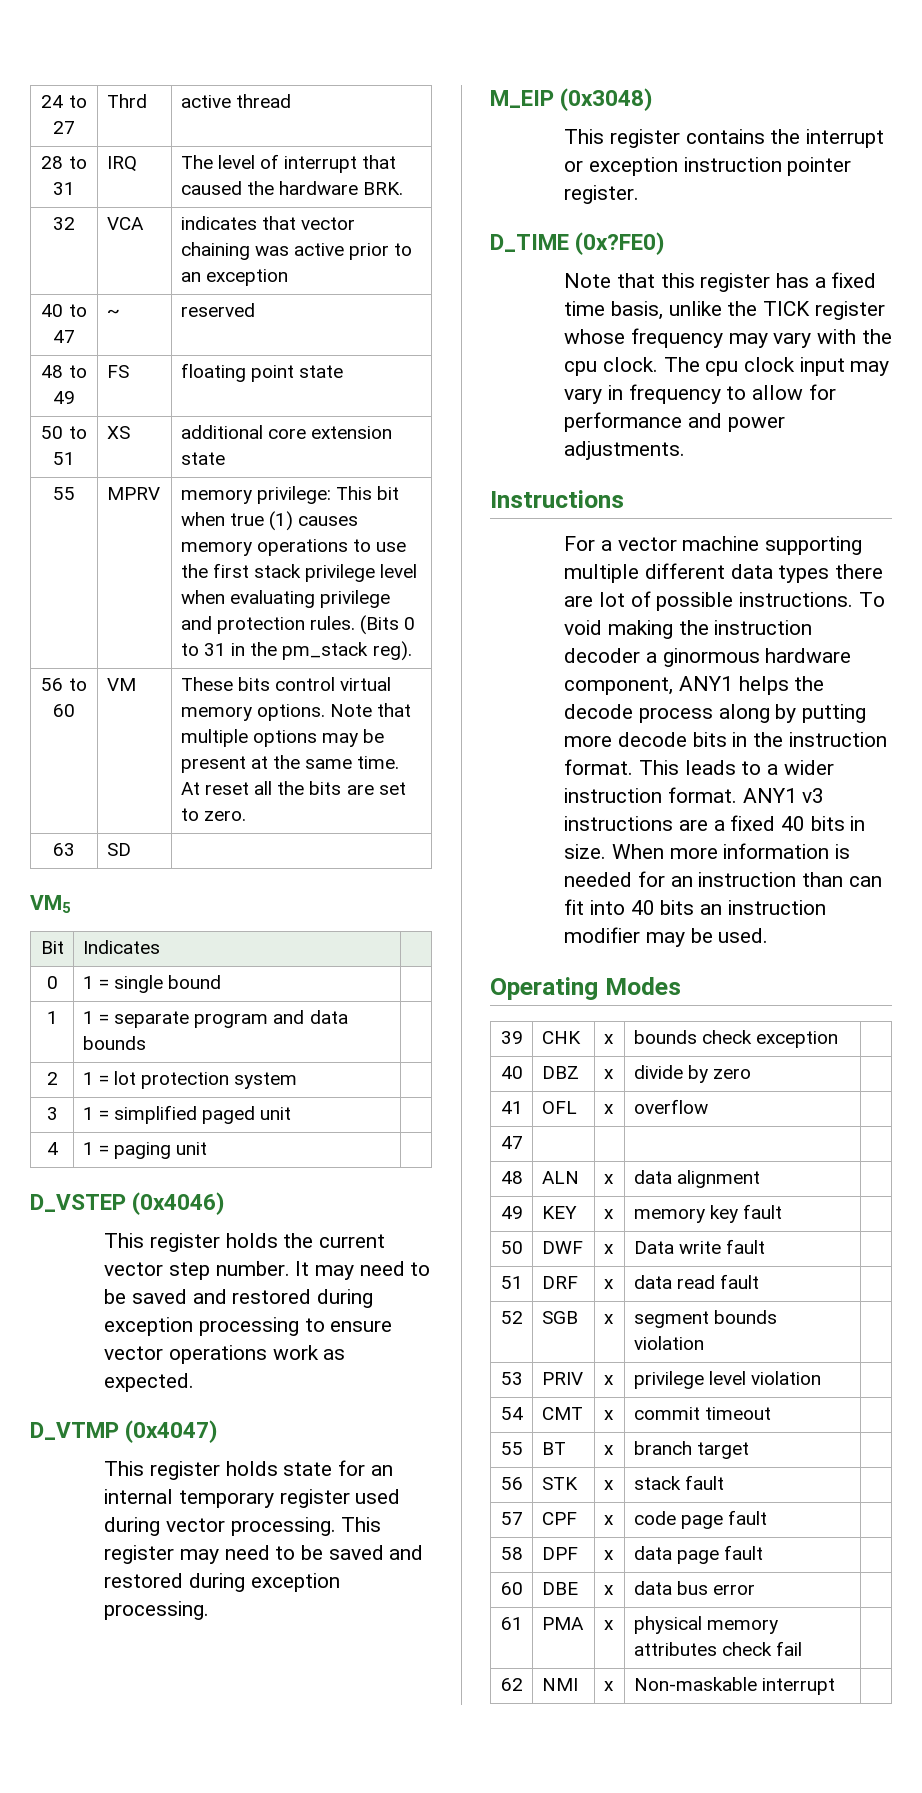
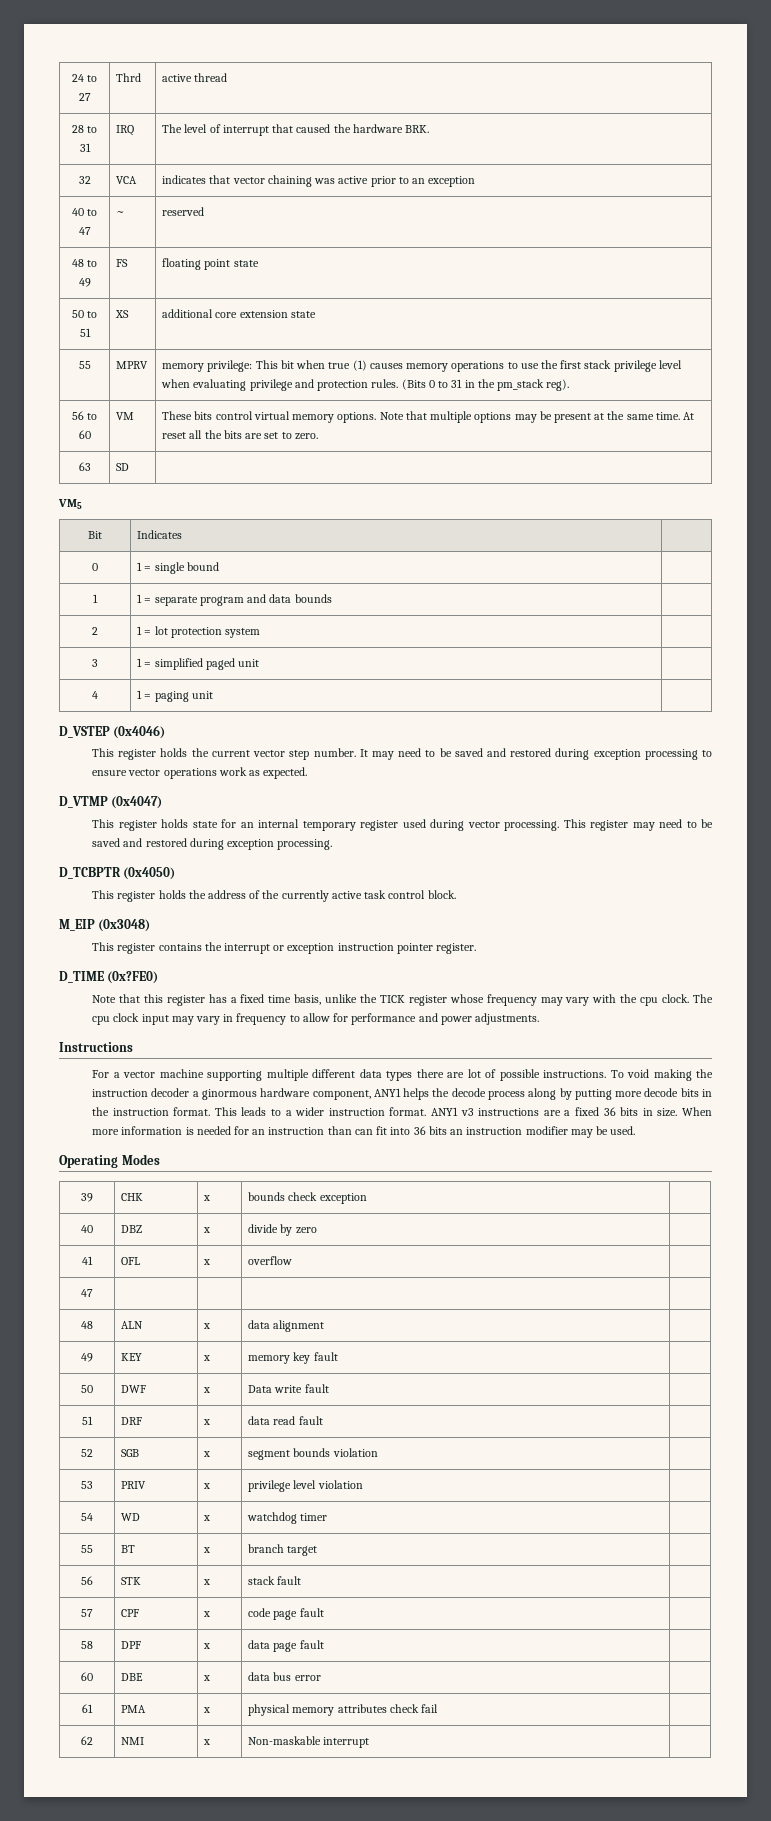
+ D_TCBPTR (0x4050)
+ This register holds the address of the currently active task control block.
- ANY1 v3 instructions are a fixed 40 bits in size.
+ ANY1 v3 instructions are a fixed 36 bits in size.
- When more information is needed for an instruction than can fit into 40 bits an instruction modifier may be used.
+ When more information is needed for an instruction than can fit into 36 bits an instruction modifier may be used.
- 54 | CMT | x | commit timeout |
+ 54 | WD | x | watchdog timer |

